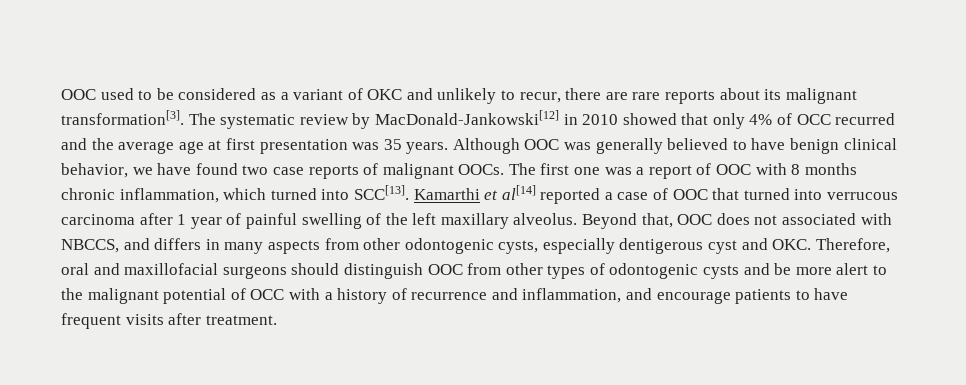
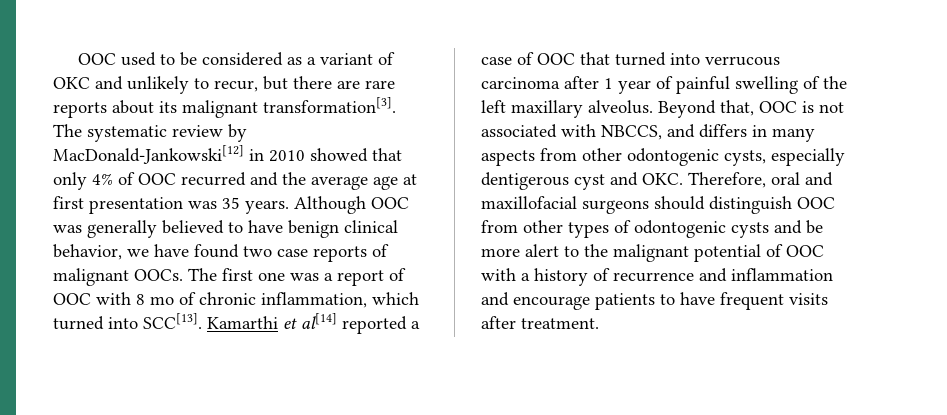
- OOC used to be considered as a variant of OKC and unlikely to recur, there are rare reports about its malignant transformation[3].
+ OOC used to be considered as a variant of OKC and unlikely to recur, but there are rare reports about its malignant transformation[3].
- The systematic review by MacDonald-Jankowski[12] in 2010 showed that only 4% of OCC recurred and the average age at first presentation was 35 years.
+ The systematic review by MacDonald-Jankowski[12] in 2010 showed that only 4% of OOC recurred and the average age at first presentation was 35 years.
- The first one was a report of OOC with 8 months chronic inflammation, which turned into SCC[13].
+ The first one was a report of OOC with 8 mo of chronic inflammation, which turned into SCC[13].
- Beyond that, OOC does not associated with NBCCS, and differs in many aspects from other odontogenic cysts, especially dentigerous cyst and OKC. Therefore, oral and maxillofacial surgeons should distinguish OOC from other types of odontogenic cysts and be more alert to the malignant potential of OCC with a history of recurrence and inflammation, and encourage patients to have frequent visits after treatment.
+ Beyond that, OOC is not associated with NBCCS, and differs in many aspects from other odontogenic cysts, especially dentigerous cyst and OKC. Therefore, oral and maxillofacial surgeons should distinguish OOC from other types of odontogenic cysts and be more alert to the malignant potential of OOC with a history of recurrence and inflammation and encourage patients to have frequent visits after treatment.

